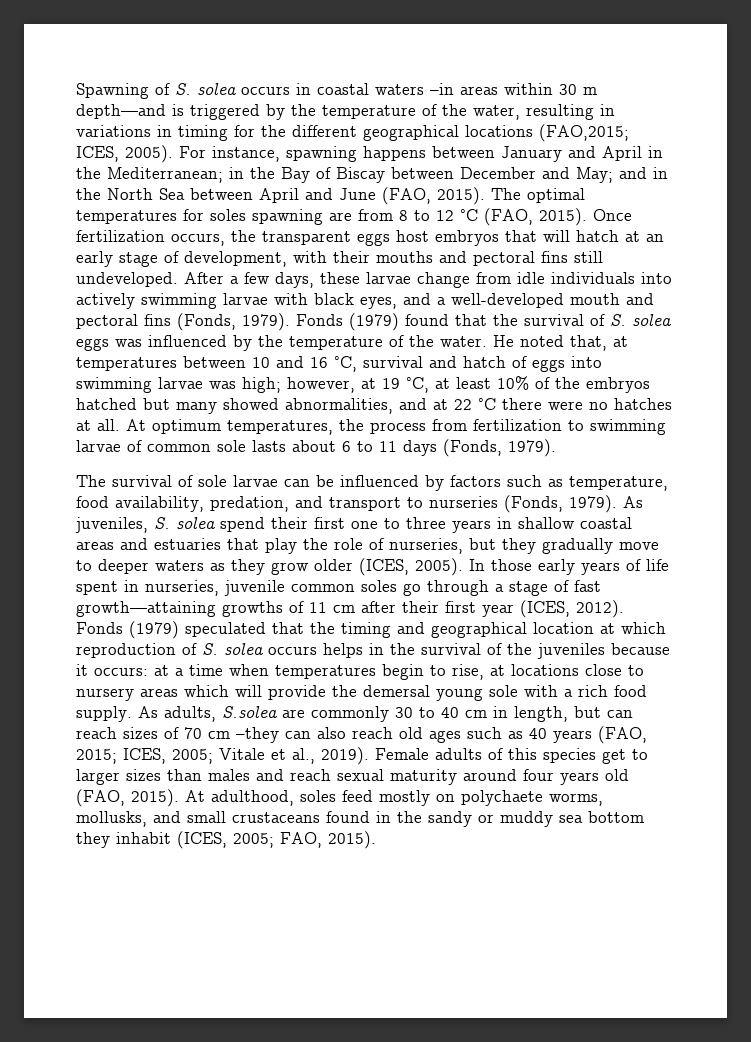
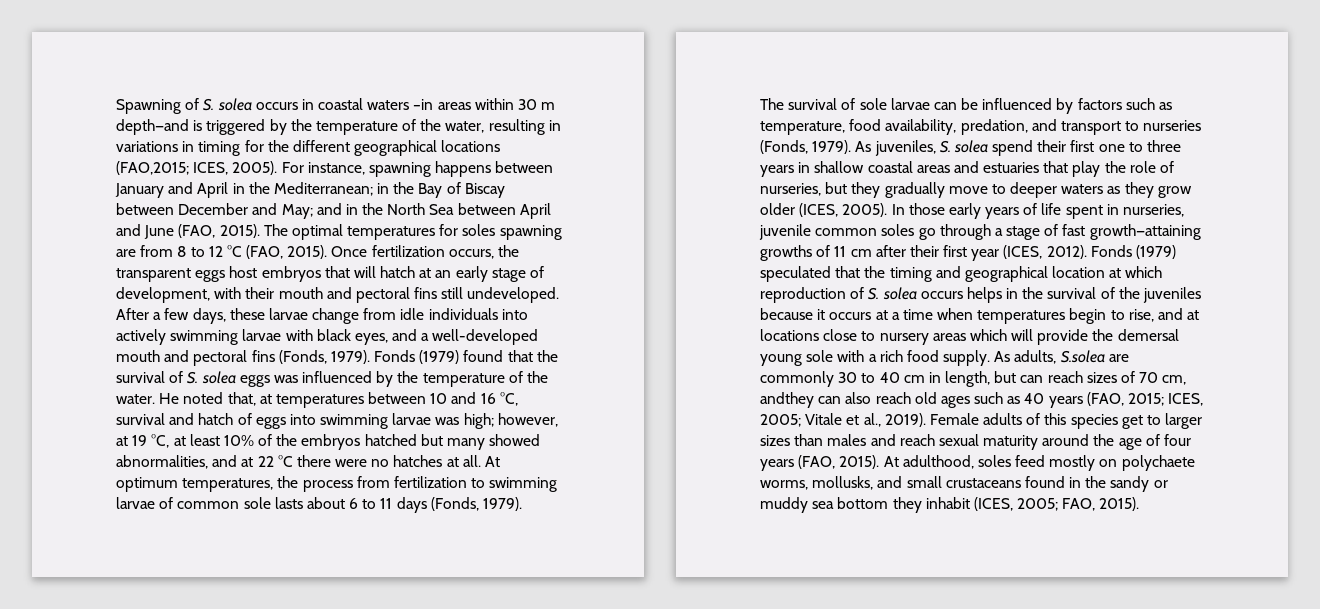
- Once fertilization occurs, the transparent eggs host embryos that will hatch at an early stage of development, with their mouths and pectoral fins still undeveloped.
+ Once fertilization occurs, the transparent eggs host embryos that will hatch at an early stage of development, with their mouth and pectoral fins still undeveloped.
- Fonds (1979) speculated that the timing and geographical location at which reproduction of S. solea occurs helps in the survival of the juveniles because it occurs: at a time when temperatures begin to rise, at locations close to nursery areas which will provide the demersal young sole with a rich food supply.
+ Fonds (1979) speculated that the timing and geographical location at which reproduction of S. solea occurs helps in the survival of the juveniles because it occurs at a time when temperatures begin to rise, and at locations close to nursery areas which will provide the demersal young sole with a rich food supply.
- As adults, S.solea are commonly 30 to 40 cm in length, but can reach sizes of 70 cm –they can also reach old ages such as 40 years (FAO, 2015; ICES, 2005; Vitale et al., 2019).
+ As adults, S.solea are commonly 30 to 40 cm in length, but can reach sizes of 70 cm, andthey can also reach old ages such as 40 years (FAO, 2015; ICES, 2005; Vitale et al., 2019).
- Female adults of this species get to larger sizes than males and reach sexual maturity around four years old (FAO, 2015).
+ Female adults of this species get to larger sizes than males and reach sexual maturity around the age of four years (FAO, 2015).

